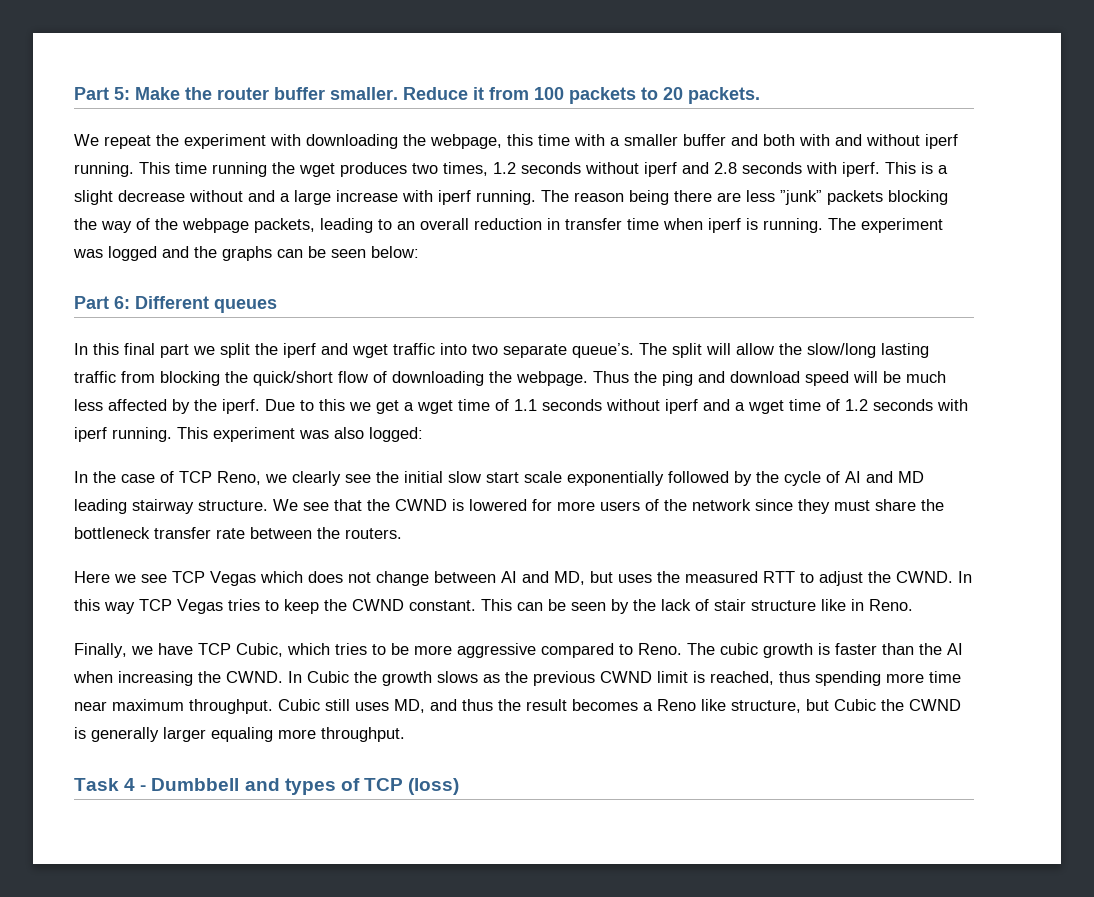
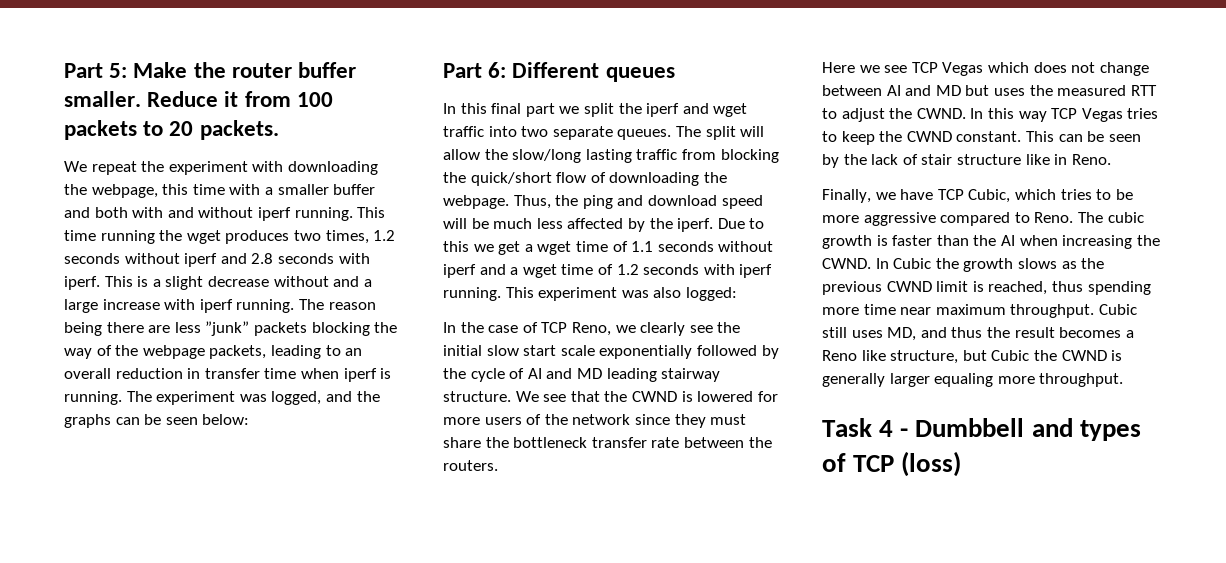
- The experiment was logged and the graphs can be seen below:
+ The experiment was logged, and the graphs can be seen below:
- In this final part we split the iperf and wget traffic into two separate queue’s.
+ In this final part we split the iperf and wget traffic into two separate queues.
- Thus the ping and download speed will be much less affected by the iperf.
+ Thus, the ping and download speed will be much less affected by the iperf.
- Here we see TCP Vegas which does not change between AI and MD, but uses the measured RTT to adjust the CWND.
+ Here we see TCP Vegas which does not change between AI and MD but uses the measured RTT to adjust the CWND.

